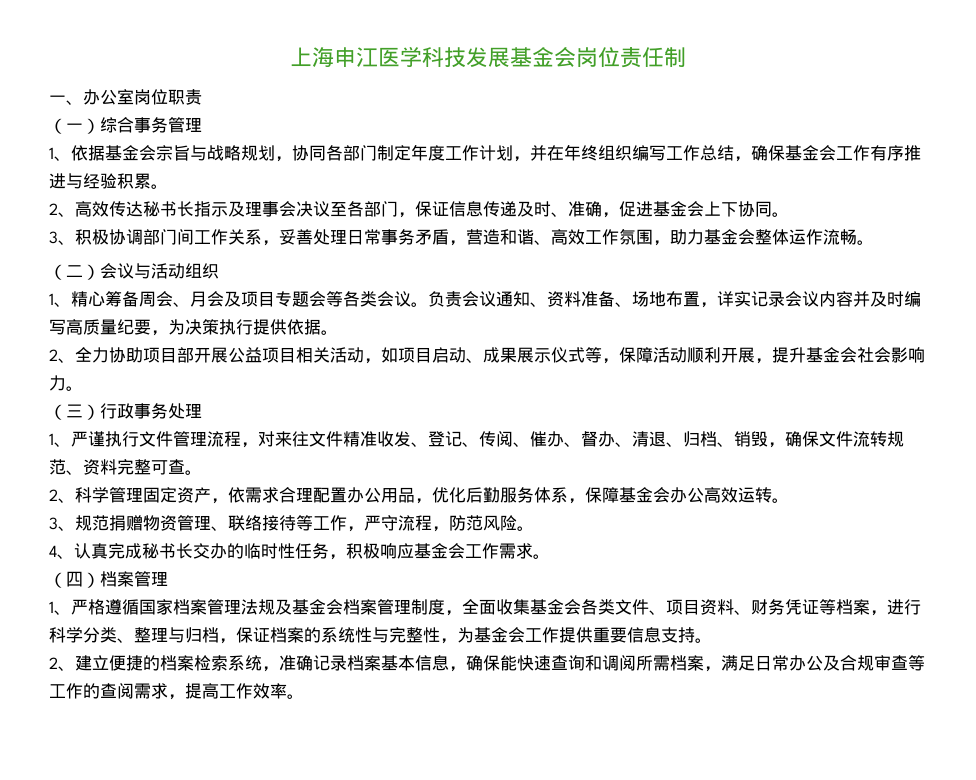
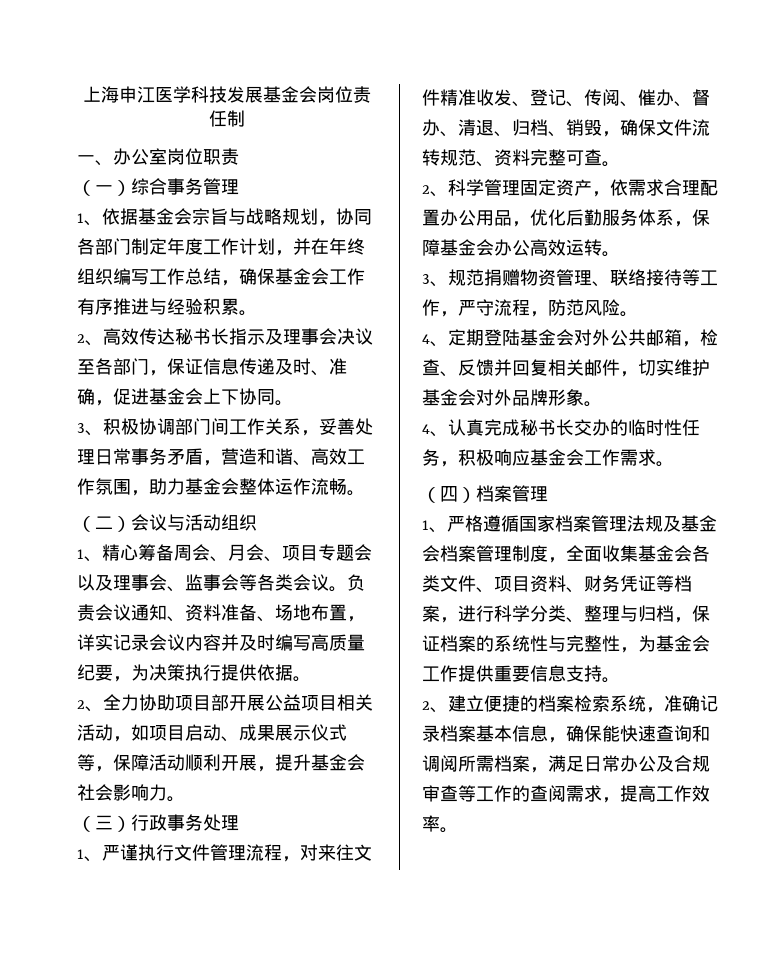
- 1、精心筹备周会、月会及项目专题会等各类会议。
+ 1、精心筹备周会、月会、项目专题会以及理事会、监事会等各类会议。
+ 4、定期登陆基金会对外公共邮箱，检查、反馈并回复相关邮件，切实维护基金会对外品牌形象。

